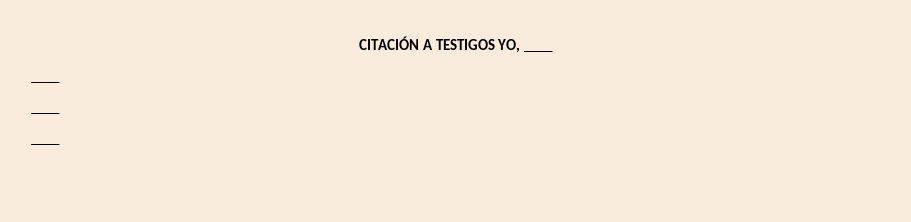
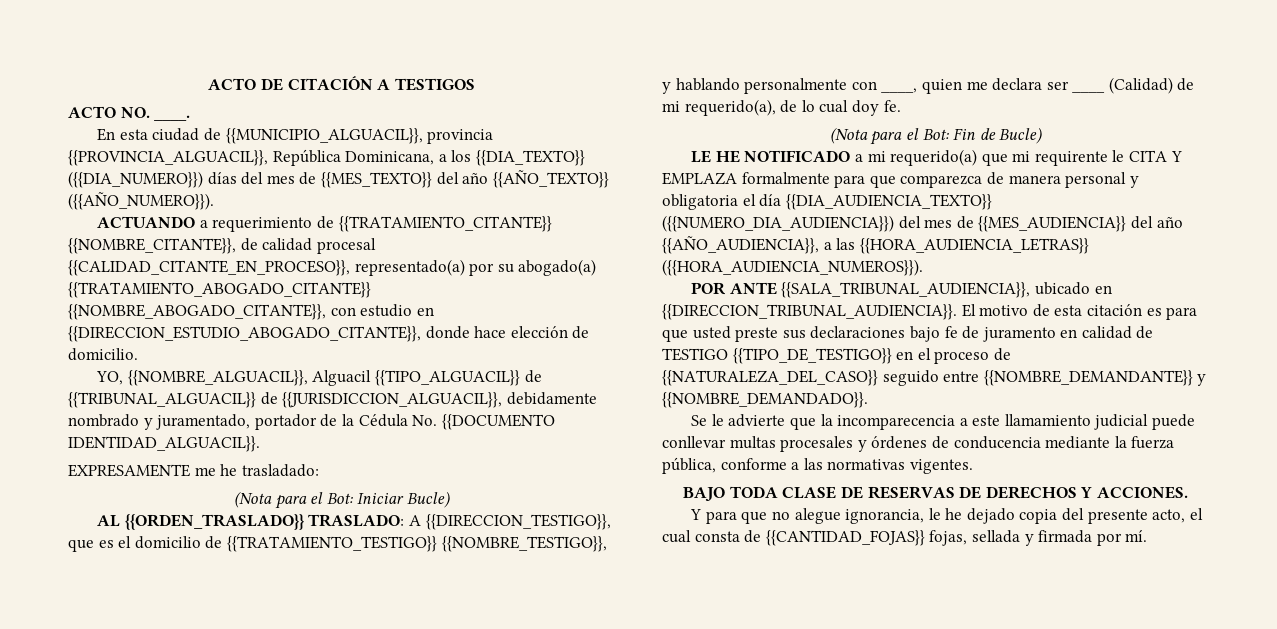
- CITACIÓN A TESTIGOS YO, ____
- ____
- ____
- ____
+ ACTO DE CITACIÓN A TESTIGOS
+ ACTO NO. ____.
+ En esta ciudad de {{MUNICIPIO_ALGUACIL}}, provincia {{PROVINCIA_ALGUACIL}}, República Dominicana, a los {{DIA_TEXTO}} ({{DIA_NUMERO}}) días del mes de {{MES_TEXTO}} del año {{AÑO_TEXTO}} ({{AÑO_NUMERO}}).
+ ACTUANDO a requerimiento de {{TRATAMIENTO_CITANTE}} {{NOMBRE_CITANTE}}, de calidad procesal {{CALIDAD_CITANTE_EN_PROCESO}}, representado(a) por su abogado(a) {{TRATAMIENTO_ABOGADO_CITANTE}} {{NOMBRE_ABOGADO_CITANTE}}, con estudio en {{DIRECCION_ESTUDIO_ABOGADO_CITANTE}}, donde hace elección de domicilio.
+ YO, {{NOMBRE_ALGUACIL}}, Alguacil {{TIPO_ALGUACIL}} de {{TRIBUNAL_ALGUACIL}} de {{JURISDICCION_ALGUACIL}}, debidamente nombrado y juramentado, portador de la Cédula No. {{DOCUMENTO IDENTIDAD_ALGUACIL}}.
+ EXPRESAMENTE me he trasladado:
+ (Nota para el Bot: Iniciar Bucle)
+ AL {{ORDEN_TRASLADO}} TRASLADO: A {{DIRECCION_TESTIGO}}, que es el domicilio de {{TRATAMIENTO_TESTIGO}} {{NOMBRE_TESTIGO}}, y hablando personalmente con ____, quien me declara ser ____ (Calidad) de mi requerido(a), de lo cual doy fe.
+ (Nota para el Bot: Fin de Bucle)
+ LE HE NOTIFICADO a mi requerido(a) que mi requirente le CITA Y EMPLAZA formalmente para que comparezca de manera personal y obligatoria el día {{DIA_AUDIENCIA_TEXTO}} ({{NUMERO_DIA_AUDIENCIA}}) del mes de {{MES_AUDIENCIA}} del año {{AÑO_AUDIENCIA}}, a las {{HORA_AUDIENCIA_LETRAS}} ({{HORA_AUDIENCIA_NUMEROS}}).
+ POR ANTE {{SALA_TRIBUNAL_AUDIENCIA}}, ubicado en {{DIRECCION_TRIBUNAL_AUDIENCIA}}. El motivo de esta citación es para que usted preste sus declaraciones bajo fe de juramento en calidad de TESTIGO {{TIPO_DE_TESTIGO}} en el proceso de {{NATURALEZA_DEL_CASO}} seguido entre {{NOMBRE_DEMANDANTE}} y {{NOMBRE_DEMANDADO}}.
+ Se le advierte que la incomparecencia a este llamamiento judicial puede conllevar multas procesales y órdenes de conducencia mediante la fuerza pública, conforme a las normativas vigentes.
+ BAJO TODA CLASE DE RESERVAS DE DERECHOS Y ACCIONES.
+ Y para que no alegue ignorancia, le he dejado copia del presente acto, el cual consta de {{CANTIDAD_FOJAS}} fojas, sellada y firmada por mí.

